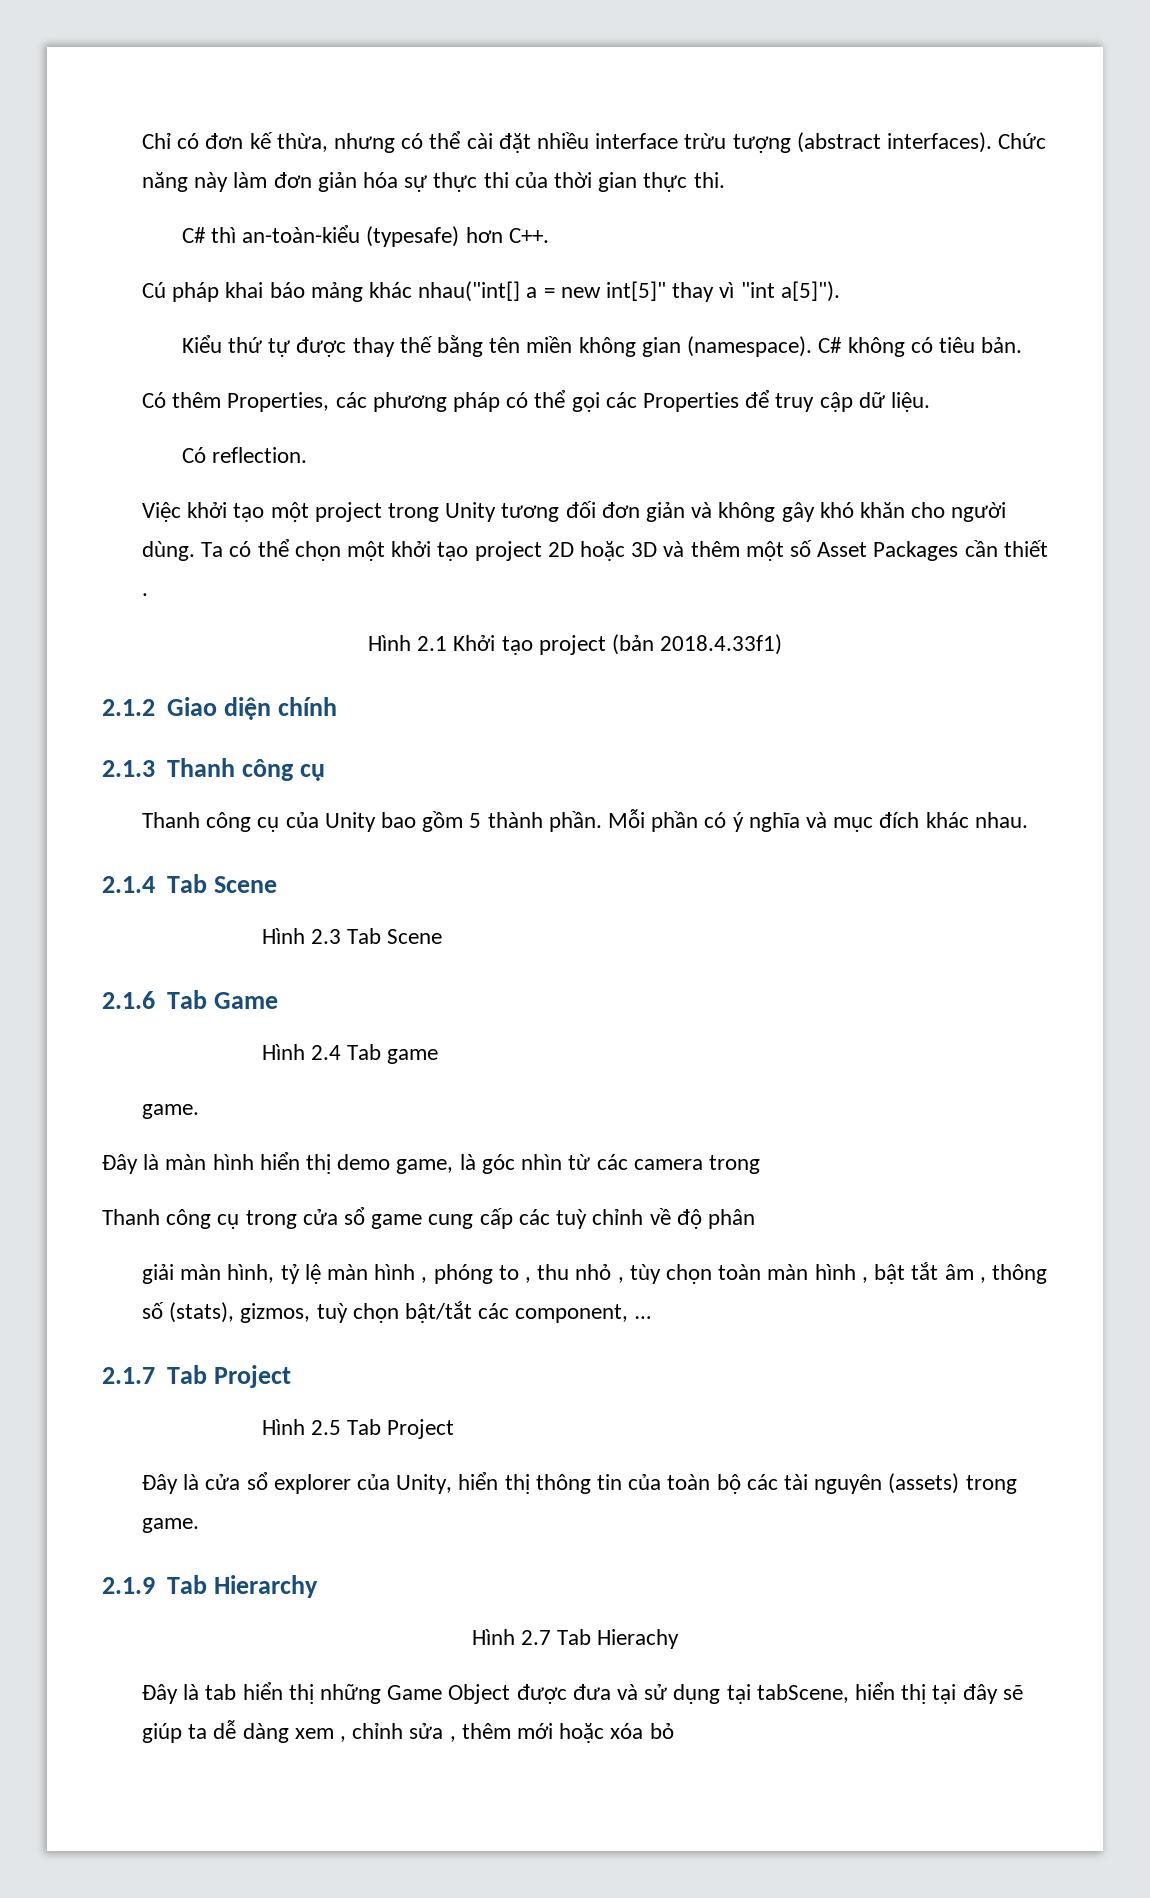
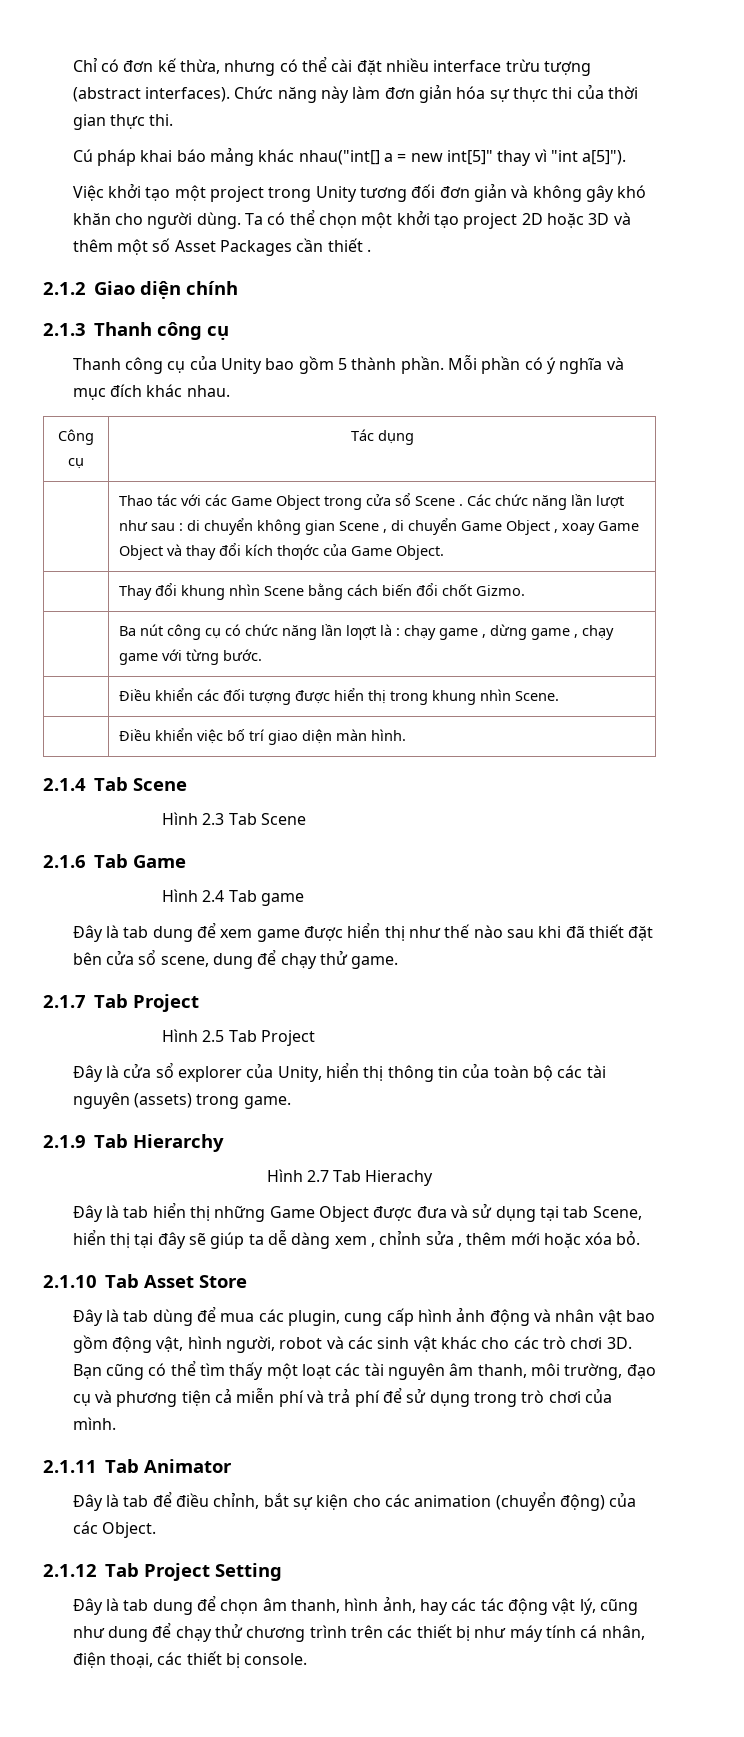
- C# thì an-toàn-kiểu (typesafe) hơn C++.
- Kiểu thứ tự được thay thế bằng tên miền không gian (namespace). C# không có tiêu bản.
- Có thêm Properties, các phương pháp có thể gọi các Properties để truy cập dữ liệu.
- Có reflection.
- Hình 2.1 Khởi tạo project (bản 2018.4.33f1)
+ Công cụ | Tác dụng
+ | Thao tác với các Game Object trong cửa sổ Scene . Các chức năng lần lượt như sau : di chuyển không gian Scene , di chuyển Game Object , xoay Game Object và thay đổi kích thƣớc của Game Object.
+ | Thay đổi khung nhìn Scene bằng cách biến đổi chốt Gizmo.
+ | Ba nút công cụ có chức năng lần lƣợt là : chạy game , dừng game , chạy game với từng bước.
+ | Điều khiển các đối tượng được hiển thị trong khung nhìn Scene.
+ | Điều khiển việc bố trí giao diện màn hình.
  Hình 2.4 Tab game
- game.
- Đây là màn hình hiển thị demo game, là góc nhìn từ các camera trong
- Thanh công cụ trong cửa sổ game cung cấp các tuỳ chỉnh về độ phân
- giải màn hình, tỷ lệ màn hình , phóng to , thu nhỏ , tùy chọn toàn màn hình , bật tắt âm , thông số (stats), gizmos, tuỳ chọn bật/tắt các component, …
+ Đây là tab dung để xem game được hiển thị như thế nào sau khi đã thiết đặt bên cửa sổ scene, dung để chạy thử game.
- Đây là tab hiển thị những Game Object được đưa và sử dụng tại tabScene, hiển thị tại đây sẽ giúp ta dễ dàng xem , chỉnh sửa , thêm mới hoặc xóa bỏ
+ Đây là tab hiển thị những Game Object được đưa và sử dụng tại tab Scene, hiển thị tại đây sẽ giúp ta dễ dàng xem , chỉnh sửa , thêm mới hoặc xóa bỏ.
+ 2.1.10 Tab Asset Store
+ Đây là tab dùng để mua các plugin, cung cấp hình ảnh động và nhân vật bao gồm động vật, hình người, robot và các sinh vật khác cho các trò chơi 3D. Bạn cũng có thể tìm thấy một loạt các tài nguyên âm thanh, môi trường, đạo cụ và phương tiện cả miễn phí và trả phí để sử dụng trong trò chơi của mình.
+ 2.1.11 Tab Animator
+ Đây là tab để điều chỉnh, bắt sự kiện cho các animation (chuyển động) của các Object.
+ 2.1.12 Tab Project Setting
+ Đây là tab dung để chọn âm thanh, hình ảnh, hay các tác động vật lý, cũng như dung để chạy thử chương trình trên các thiết bị như máy tính cá nhân, điện thoại, các thiết bị console.

